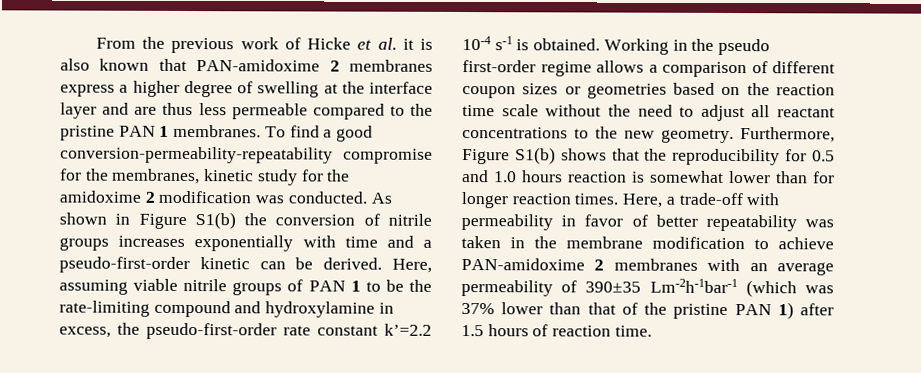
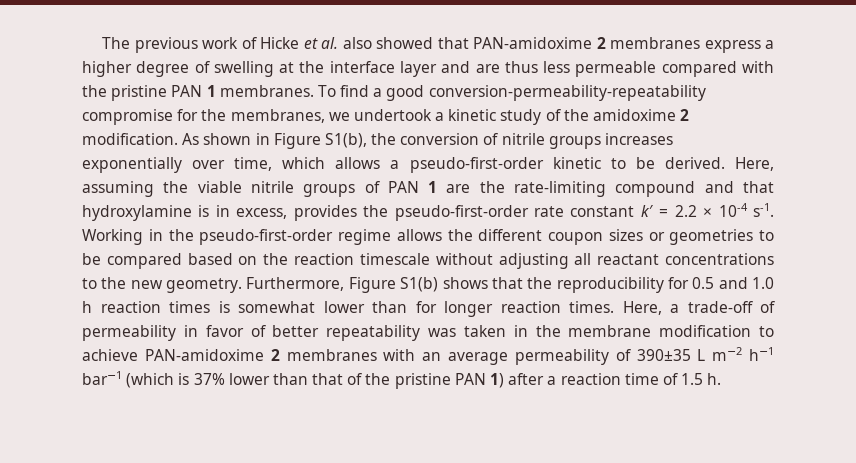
- From the previous work of Hicke et al. it is also known that PAN-amidoxime 2 membranes express a higher degree of swelling at the interface layer and are thus less permeable compared to the pristine PAN 1 membranes.
+ The previous work of Hicke et al. also showed that PAN-amidoxime 2 membranes express a higher degree of swelling at the interface layer and are thus less permeable compared with the pristine PAN 1 membranes.
- To find a good conversion-permeability-repeatability compromise for the membranes, kinetic study for the amidoxime 2 modification was conducted.
+ To find a good conversion-permeability-repeatability compromise for the membranes, we undertook a kinetic study of the amidoxime 2 modification.
- As shown in Figure S1(b) the conversion of nitrile groups increases exponentially with time and a pseudo-first-order kinetic can be derived.
+ As shown in Figure S1(b), the conversion of nitrile groups increases exponentially over time, which allows a pseudo-first-order kinetic to be derived.
- Here, assuming viable nitrile groups of PAN 1 to be the rate-limiting compound and hydroxylamine in excess, the pseudo-first-order rate constant k’=2.2 10-4 s-1 is obtained. Working in the pseudo first-order regime allows a comparison of different coupon sizes or geometries based on the reaction time scale without the need to adjust all reactant concentrations to the new geometry.
+ Here, assuming the viable nitrile groups of PAN 1 are the rate-limiting compound and that hydroxylamine is in excess, provides the pseudo-first-order rate constant k′ = 2.2 × 10-4 s-1. Working in the pseudo-first-order regime allows the different coupon sizes or geometries to be compared based on the reaction timescale without adjusting all reactant concentrations to the new geometry.
- Furthermore, Figure S1(b) shows that the reproducibility for 0.5 and 1.0 hours reaction is somewhat lower than for longer reaction times.
+ Furthermore, Figure S1(b) shows that the reproducibility for 0.5 and 1.0 h reaction times is somewhat lower than for longer reaction times.
- Here, a trade-off with permeability in favor of better repeatability was taken in the membrane modification to achieve PAN-amidoxime 2 membranes with an average permeability of 390±35 Lm-2h-1bar-1 (which was 37% lower than that of the pristine PAN 1) after 1.5 hours of reaction time.
+ Here, a trade-off of permeability in favor of better repeatability was taken in the membrane modification to achieve PAN-amidoxime 2 membranes with an average permeability of 390±35 L m−2 h−1 bar−1 (which is 37% lower than that of the pristine PAN 1) after a reaction time of 1.5 h.

